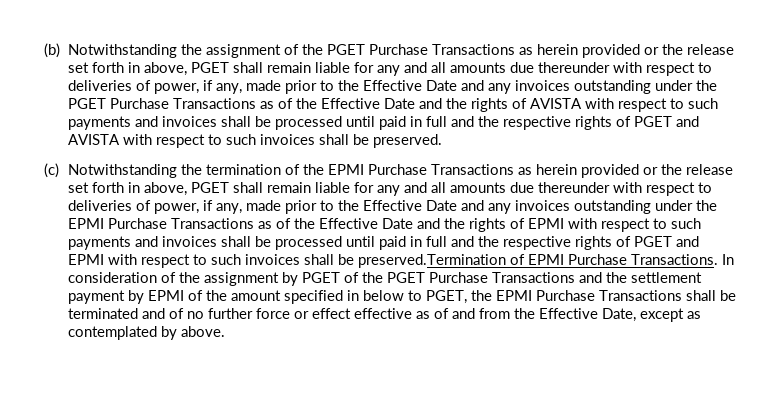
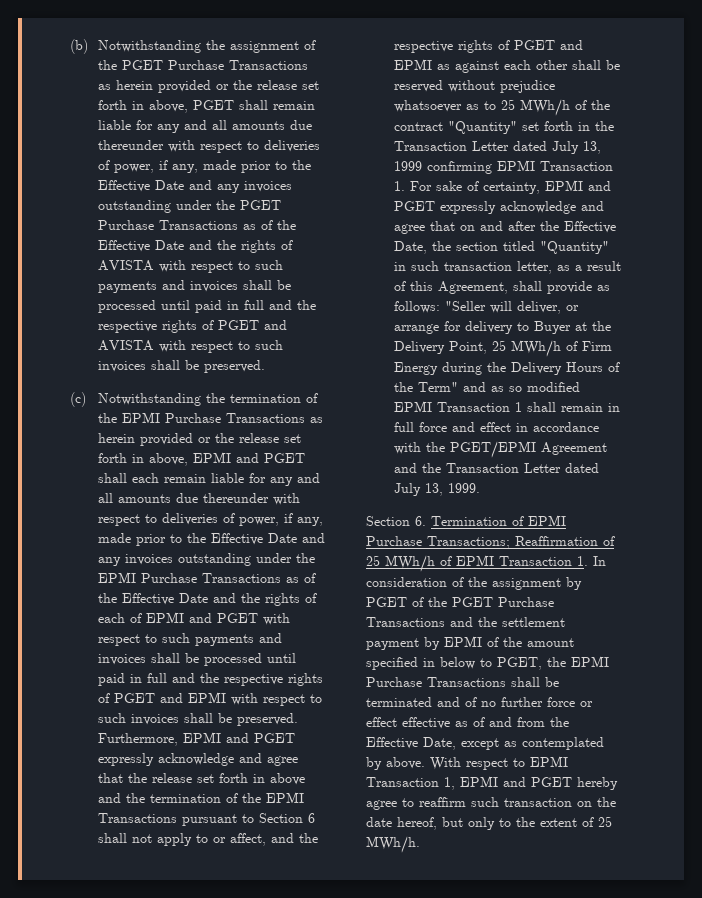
- (c) Notwithstanding the termination of the EPMI Purchase Transactions as herein provided or the release set forth in above, PGET shall remain liable for any and all amounts due thereunder with respect to deliveries of power, if any, made prior to the Effective Date and any invoices outstanding under the EPMI Purchase Transactions as of the Effective Date and the rights of EPMI with respect to such payments and invoices shall be processed until paid in full and the respective rights of PGET and EPMI with respect to such invoices shall be preserved.Termination of EPMI Purchase Transactions. In consideration of the assignment by PGET of the PGET Purchase Transactions and the settlement payment by EPMI of the amount specified in below to PGET, the EPMI Purchase Transactions shall be terminated and of no further force or effect effective as of and from the Effective Date, except as contemplated by above.
+ (c) Notwithstanding the termination of the EPMI Purchase Transactions as herein provided or the release set forth in above, EPMI and PGET shall each remain liable for any and all amounts due thereunder with respect to deliveries of power, if any, made prior to the Effective Date and any invoices outstanding under the EPMI Purchase Transactions as of the Effective Date and the rights of each of EPMI and PGET with respect to such payments and invoices shall be processed until paid in full and the respective rights of PGET and EPMI with respect to such invoices shall be preserved. Furthermore, EPMI and PGET expressly acknowledge and agree that the release set forth in above and the termination of the EPMI Transactions pursuant to Section 6 shall not apply to or affect, and the respective rights of PGET and EPMI as against each other shall be reserved without prejudice whatsoever as to 25 MWh/h of the contract "Quantity" set forth in the Transaction Letter dated July 13, 1999 confirming EPMI Transaction 1. For sake of certainty, EPMI and PGET expressly acknowledge and agree that on and after the Effective Date, the section titled "Quantity" in such transaction letter, as a result of this Agreement, shall provide as follows: "Seller will deliver, or arrange for delivery to Buyer at the Delivery Point, 25 MWh/h of Firm Energy during the Delivery Hours of the Term" and as so modified EPMI Transaction 1 shall remain in full force and effect in accordance with the PGET/EPMI Agreement and the Transaction Letter dated July 13, 1999.
+ Section 6. Termination of EPMI Purchase Transactions; Reaffirmation of 25 MWh/h of EPMI Transaction 1. In consideration of the assignment by PGET of the PGET Purchase Transactions and the settlement payment by EPMI of the amount specified in below to PGET, the EPMI Purchase Transactions shall be terminated and of no further force or effect effective as of and from the Effective Date, except as contemplated by above.
+ With respect to EPMI Transaction 1, EPMI and PGET hereby agree to reaffirm such transaction on the date hereof, but only to the extent of 25 MWh/h.

